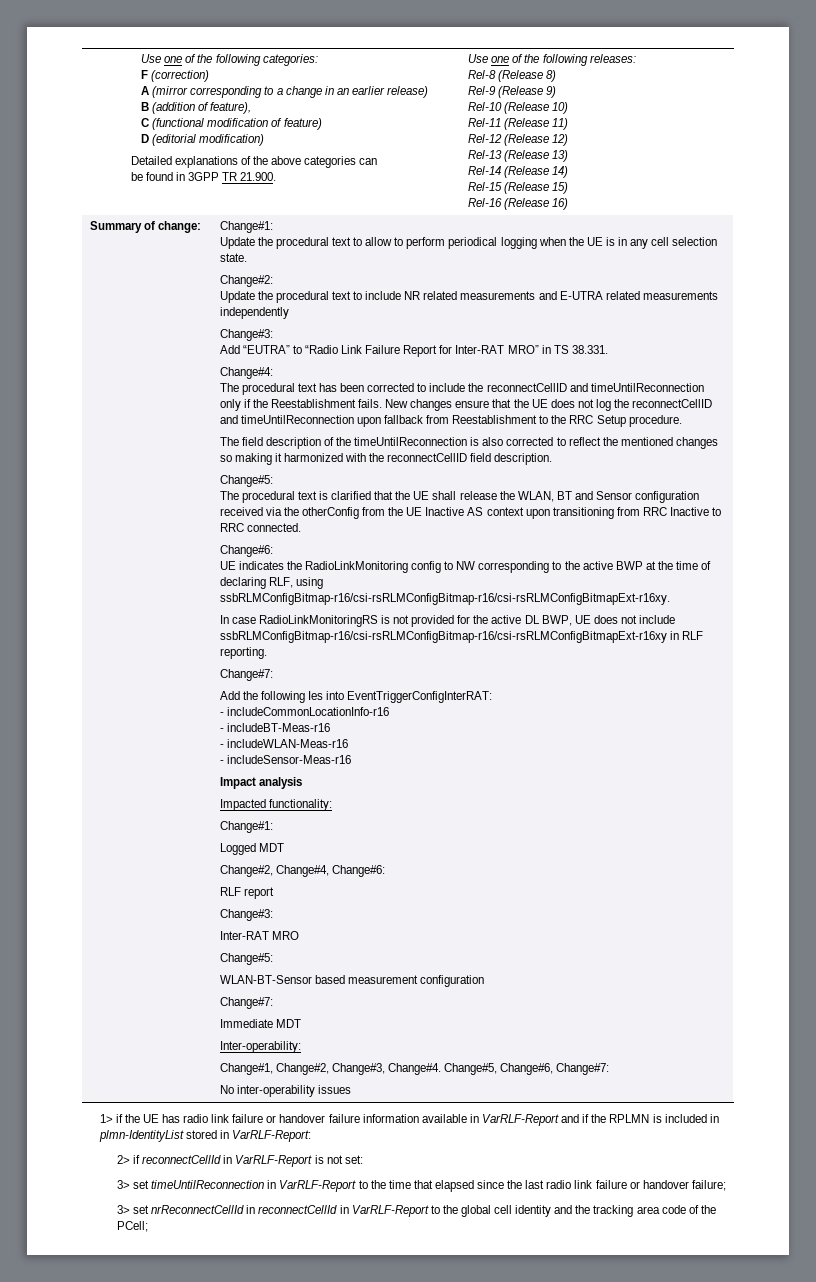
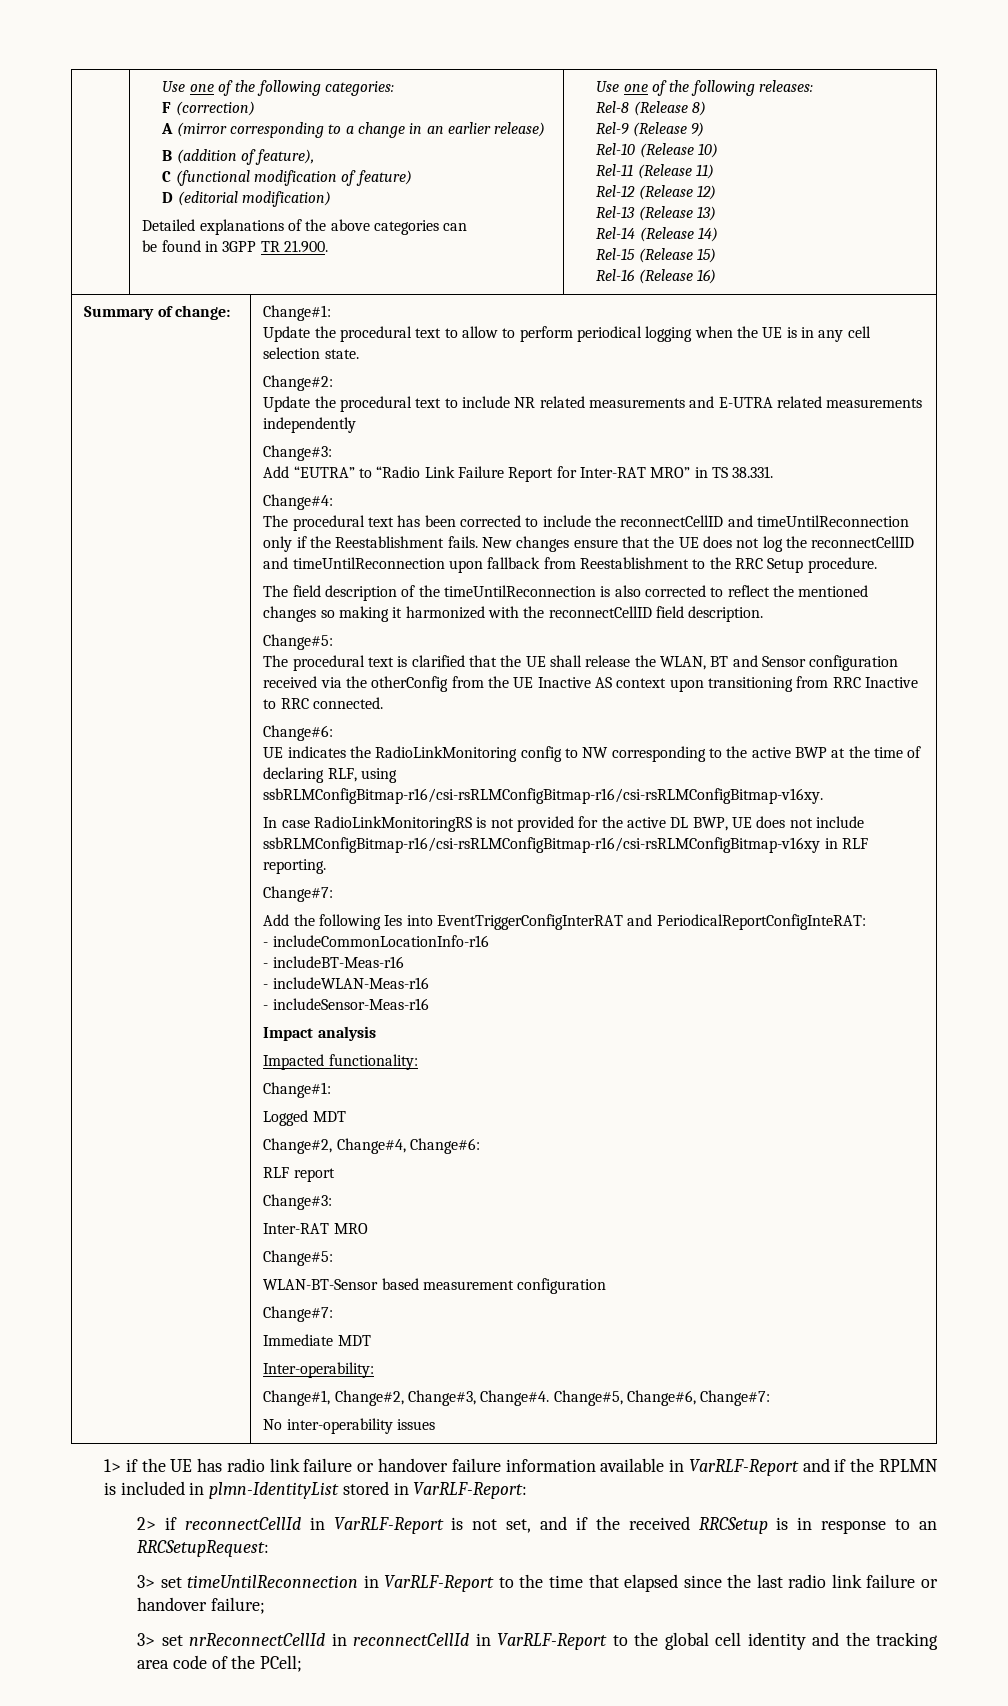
- UE indicates the RadioLinkMonitoring config to NW corresponding to the active BWP at the time of declaring RLF, using ssbRLMConfigBitmap-r16/csi-rsRLMConfigBitmap-r16/csi-rsRLMConfigBitmapExt-r16xy.
+ UE indicates the RadioLinkMonitoring config to NW corresponding to the active BWP at the time of declaring RLF, using ssbRLMConfigBitmap-r16/csi-rsRLMConfigBitmap-r16/csi-rsRLMConfigBitmap-v16xy.
- In case RadioLinkMonitoringRS is not provided for the active DL BWP, UE does not include ssbRLMConfigBitmap-r16/csi-rsRLMConfigBitmap-r16/csi-rsRLMConfigBitmapExt-r16xy in RLF reporting.
+ In case RadioLinkMonitoringRS is not provided for the active DL BWP, UE does not include ssbRLMConfigBitmap-r16/csi-rsRLMConfigBitmap-r16/csi-rsRLMConfigBitmap-v16xy in RLF reporting.
- Add the following Ies into EventTriggerConfigInterRAT:
+ Add the following Ies into EventTriggerConfigInterRAT and PeriodicalReportConfigInteRAT:
- 2> if reconnectCellId in VarRLF-Report is not set:
+ 2> if reconnectCellId in VarRLF-Report is not set, and if the received RRCSetup is in response to an RRCSetupRequest:

